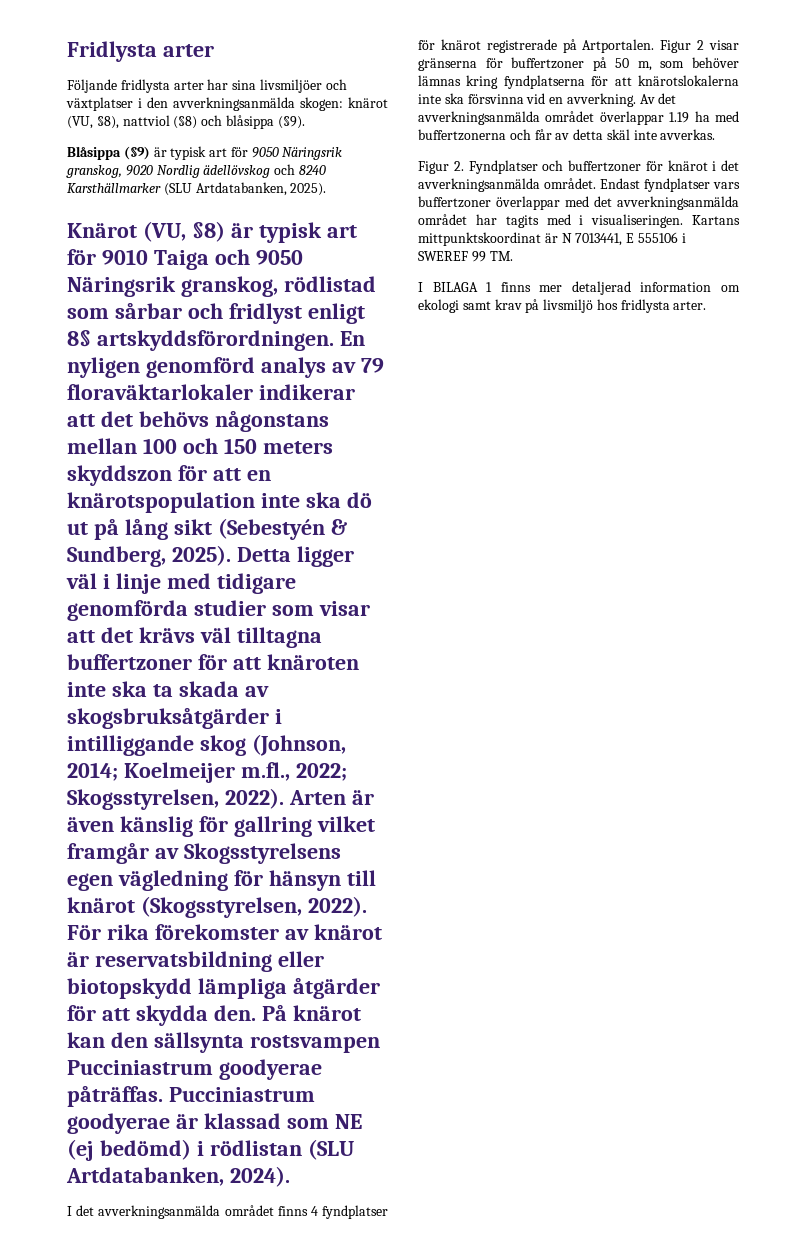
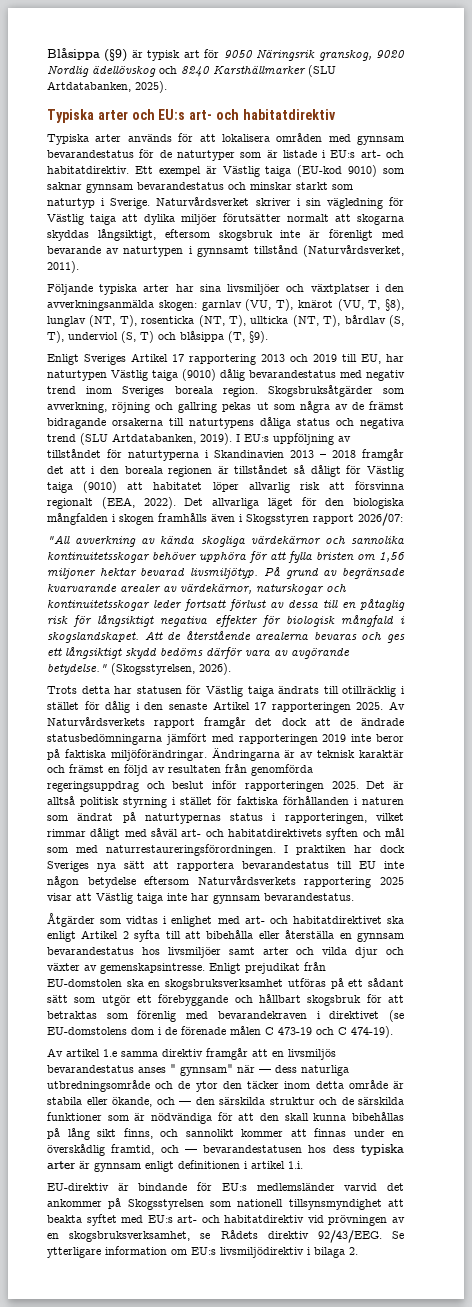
- Fridlysta arter
- Följande fridlysta arter har sina livsmiljöer och växtplatser i den avverkningsanmälda skogen: knärot (VU, §8), nattviol (§8) och blåsippa (§9).
- Knärot (VU, §8) är typisk art för 9010 Taiga och 9050 Näringsrik granskog, rödlistad som sårbar och fridlyst enligt 8§ artskyddsförordningen. En nyligen genomförd analys av 79 floraväktarlokaler indikerar att det behövs någonstans mellan 100 och 150 meters skyddszon för att en knärotspopulation inte ska dö ut på lång sikt (Sebestyén & Sundberg, 2025). Detta ligger väl i linje med tidigare genomförda studier som visar att det krävs väl tilltagna buffertzoner för att knäroten inte ska ta skada av skogsbruksåtgärder i intilliggande skog (Johnson, 2014; Koelmeijer m.fl., 2022; Skogsstyrelsen, 2022). Arten är även känslig för gallring vilket framgår av Skogsstyrelsens egen vägledning för hänsyn till knärot (Skogsstyrelsen, 2022). För rika förekomster av knärot är reservatsbildning eller biotopskydd lämpliga åtgärder för att skydda den. På knärot kan den sällsynta rostsvampen Pucciniastrum goodyerae påträffas. Pucciniastrum goodyerae är klassad som NE (ej bedömd) i rödlistan (SLU Artdatabanken, 2024).
- I det avverkningsanmälda området finns 4 fyndplatser för knärot registrerade på Artportalen. Figur 2 visar gränserna för buffertzoner på 50 m, som behöver lämnas kring fyndplatserna för att knärotslokalerna inte ska försvinna vid en avverkning. Av det avverkningsanmälda området överlappar 1.19 ha med buffertzonerna och får av detta skäl inte avverkas.
- Figur 2. Fyndplatser och buffertzoner för knärot i det avverkningsanmälda området. Endast fyndplatser vars buffertzoner överlappar med det avverkningsanmälda området har tagits med i visualiseringen. Kartans mittpunktskoordinat är N 7013441, E 555106 i SWEREF 99 TM.
- I BILAGA 1 finns mer detaljerad information om ekologi samt krav på livsmiljö hos fridlysta arter.
+ Typiska arter och EU:s art- och habitatdirektiv
+ Typiska arter används för att lokalisera områden med gynnsam bevarandestatus för de naturtyper som är listade i EU:s art- och habitatdirektiv. Ett exempel är Västlig taiga (EU-kod 9010) som saknar gynnsam bevarandestatus och minskar starkt som naturtyp i Sverige. Naturvårdsverket skriver i sin vägledning för Västlig taiga att dylika miljöer förutsätter normalt att skogarna skyddas långsiktigt, eftersom skogsbruk inte är förenligt med bevarande av naturtypen i gynnsamt tillstånd (Naturvårdsverket, 2011).
+ Följande typiska arter har sina livsmiljöer och växtplatser i den avverkningsanmälda skogen: garnlav (VU, T), knärot (VU, T, §8), lunglav (NT, T), rosenticka (NT, T), ullticka (NT, T), bårdlav (S, T), underviol (S, T) och blåsippa (T, §9).
+ Enligt Sveriges Artikel 17 rapportering 2013 och 2019 till EU, har naturtypen Västlig taiga (9010) dålig bevarandestatus med negativ trend inom Sveriges boreala region. Skogsbruksåtgärder som avverkning, röjning och gallring pekas ut som några av de främst bidragande orsakerna till naturtypens dåliga status och negativa trend (SLU Artdatabanken, 2019). I EU:s uppföljning av tillståndet för naturtyperna i Skandinavien 2013 – 2018 framgår det att i den boreala regionen är tillståndet så dåligt för Västlig taiga (9010) att habitatet löper allvarlig risk att försvinna regionalt (EEA, 2022). Det allvarliga läget för den biologiska mångfalden i skogen framhålls även i Skogsstyren rapport 2026/07:
+ "All avverkning av kända skogliga värdekärnor och sannolika kontinuitetsskogar behöver upphöra för att fylla bristen om 1,56 miljoner hektar bevarad livsmiljötyp. På grund av begränsade kvarvarande arealer av värdekärnor, naturskogar och kontinuitetsskogar leder fortsatt förlust av dessa till en påtaglig risk för långsiktigt negativa effekter för biologisk mångfald i skogslandskapet. Att de återstående arealerna bevaras och ges ett långsiktigt skydd bedöms därför vara av avgörande betydelse." (Skogsstyrelsen, 2026).
+ Trots detta har statusen för Västlig taiga ändrats till otillräcklig i stället för dålig i den senaste Artikel 17 rapporteringen 2025. Av Naturvårdsverkets rapport framgår det dock att de ändrade statusbedömningarna jämfört med rapporteringen 2019 inte beror på faktiska miljöförändringar. Ändringarna är av teknisk karaktär och främst en följd av resultaten från genomförda regeringsuppdrag och beslut inför rapporteringen 2025. Det är alltså politisk styrning i stället för faktiska förhållanden i naturen som ändrat på naturtypernas status i rapporteringen, vilket rimmar dåligt med såväl art- och habitatdirektivets syften och mål som med naturrestaureringsförordningen. I praktiken har dock Sveriges nya sätt att rapportera bevarandestatus till EU inte någon betydelse eftersom Naturvårdsverkets rapportering 2025 visar att Västlig taiga inte har gynnsam bevarandestatus.
+ Åtgärder som vidtas i enlighet med art- och habitatdirektivet ska enligt Artikel 2 syfta till att bibehålla eller återställa en gynnsam bevarandestatus hos livsmiljöer samt arter och vilda djur och växter av gemenskapsintresse. Enligt prejudikat från EU-domstolen ska en skogsbruksverksamhet utföras på ett sådant sätt som utgör ett förebyggande och hållbart skogsbruk för att betraktas som förenlig med bevarandekraven i direktivet (se EU-domstolens dom i de förenade målen C 473-19 och C 474-19).
+ Av artikel 1.e samma direktiv framgår att en livsmiljös bevarandestatus anses " gynnsam" när — dess naturliga utbredningsområde och de ytor den täcker inom detta område är stabila eller ökande, och — den särskilda struktur och de särskilda funktioner som är nödvändiga för att den skall kunna bibehållas på lång sikt finns, och sannolikt kommer att finnas under en överskådlig framtid, och — bevarandestatusen hos dess typiska arter är gynnsam enligt definitionen i artikel 1.i.
+ EU-direktiv är bindande för EU:s medlemsländer varvid det ankommer på Skogsstyrelsen som nationell tillsynsmyndighet att beakta syftet med EU:s art- och habitatdirektiv vid prövningen av en skogsbruksverksamhet, se Rådets direktiv 92/43/EEG. Se ytterligare information om EU:s livsmiljödirektiv i bilaga 2.

